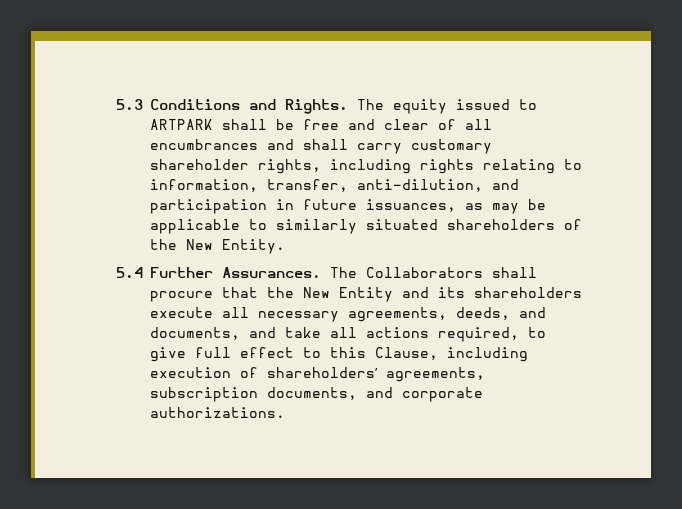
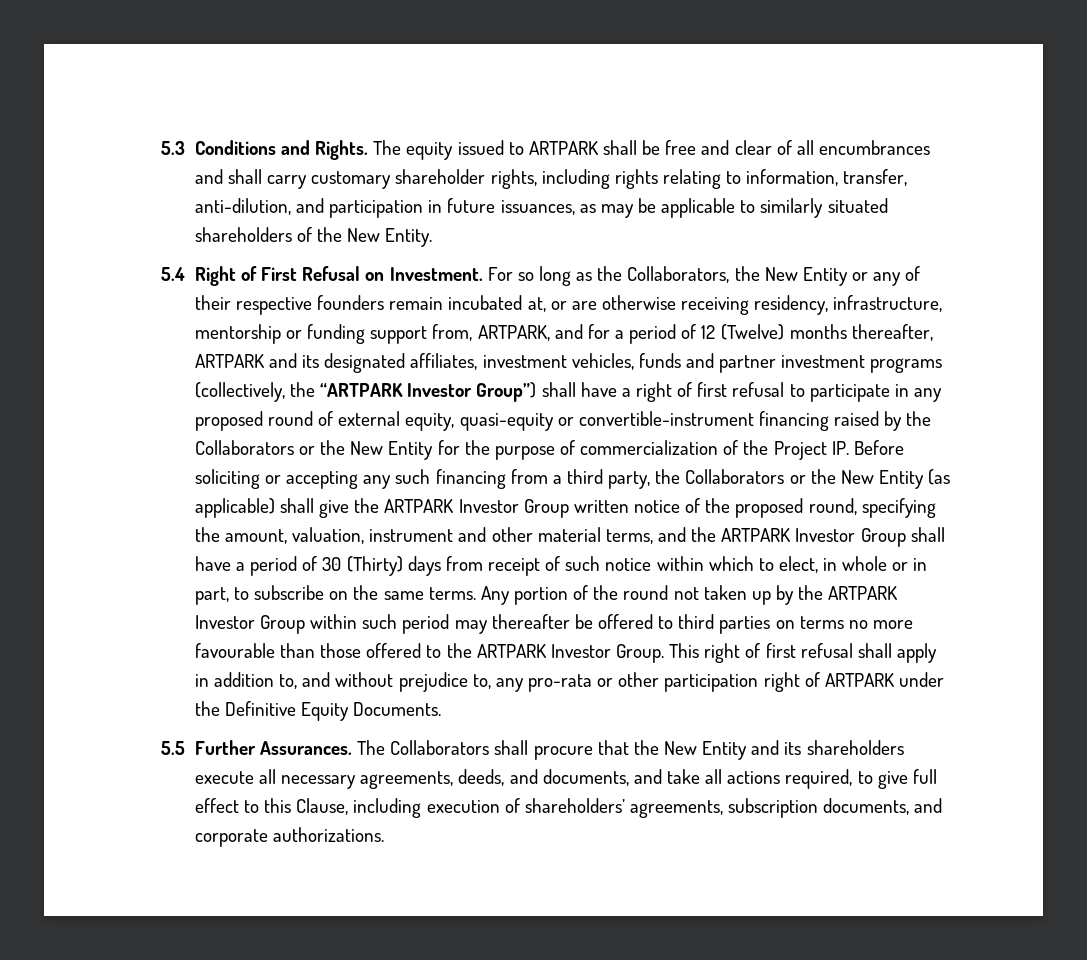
- 5.4 Further Assurances.
+ 5.4 Right of First Refusal on Investment. For so long as the Collaborators, the New Entity or any of their respective founders remain incubated at, or are otherwise receiving residency, infrastructure, mentorship or funding support from, ARTPARK, and for a period of 12 (Twelve) months thereafter, ARTPARK and its designated affiliates, investment vehicles, funds and partner investment programs (collectively, the “ARTPARK Investor Group”) shall have a right of first refusal to participate in any proposed round of external equity, quasi-equity or convertible-instrument financing raised by the Collaborators or the New Entity for the purpose of commercialization of the Project IP. Before soliciting or accepting any such financing from a third party, the Collaborators or the New Entity (as applicable) shall give the ARTPARK Investor Group written notice of the proposed round, specifying the amount, valuation, instrument and other material terms, and the ARTPARK Investor Group shall have a period of 30 (Thirty) days from receipt of such notice within which to elect, in whole or in part, to subscribe on the same terms. Any portion of the round not taken up by the ARTPARK Investor Group within such period may thereafter be offered to third parties on terms no more favourable than those offered to the ARTPARK Investor Group. This right of first refusal shall apply in addition to, and without prejudice to, any pro-rata or other participation right of ARTPARK under the Definitive Equity Documents.
+ 5.5 Further Assurances.

